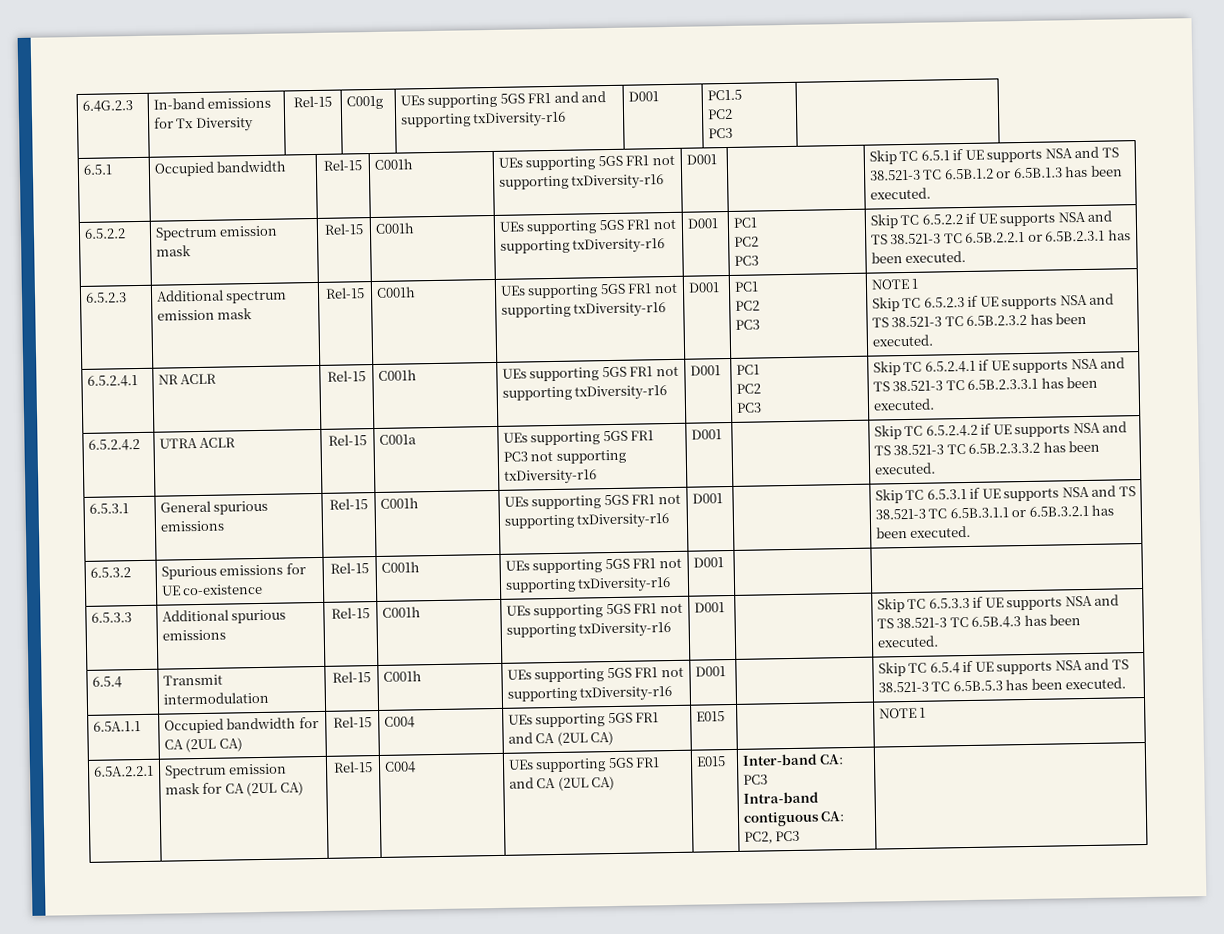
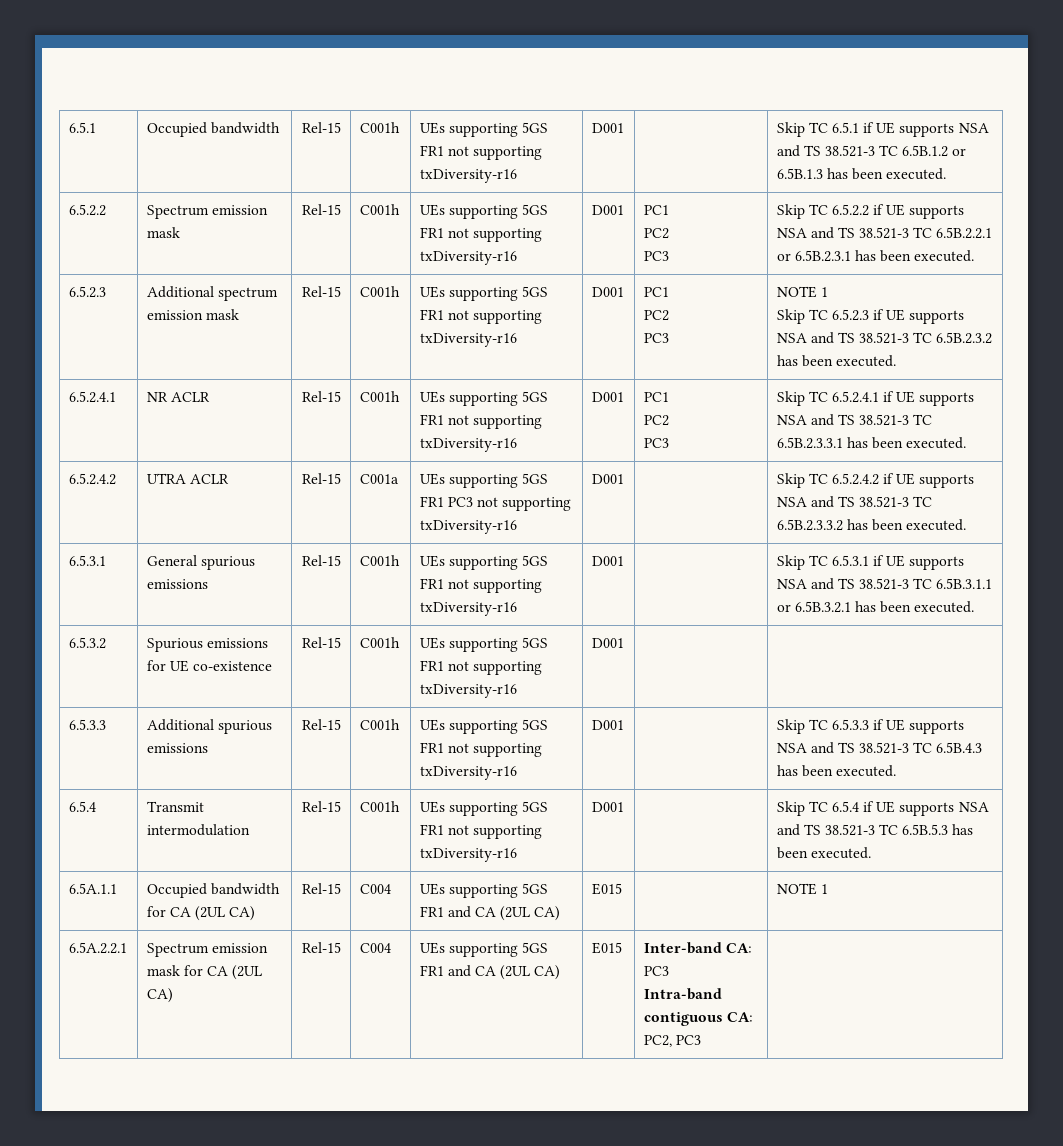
- 6.4G.2.3 | In-band emissions for Tx Diversity | Rel-15 | C001g | UEs supporting 5GS FR1 and and supporting txDiversity-r16 | D001 | PC1.5
- PC2
- PC3 |

